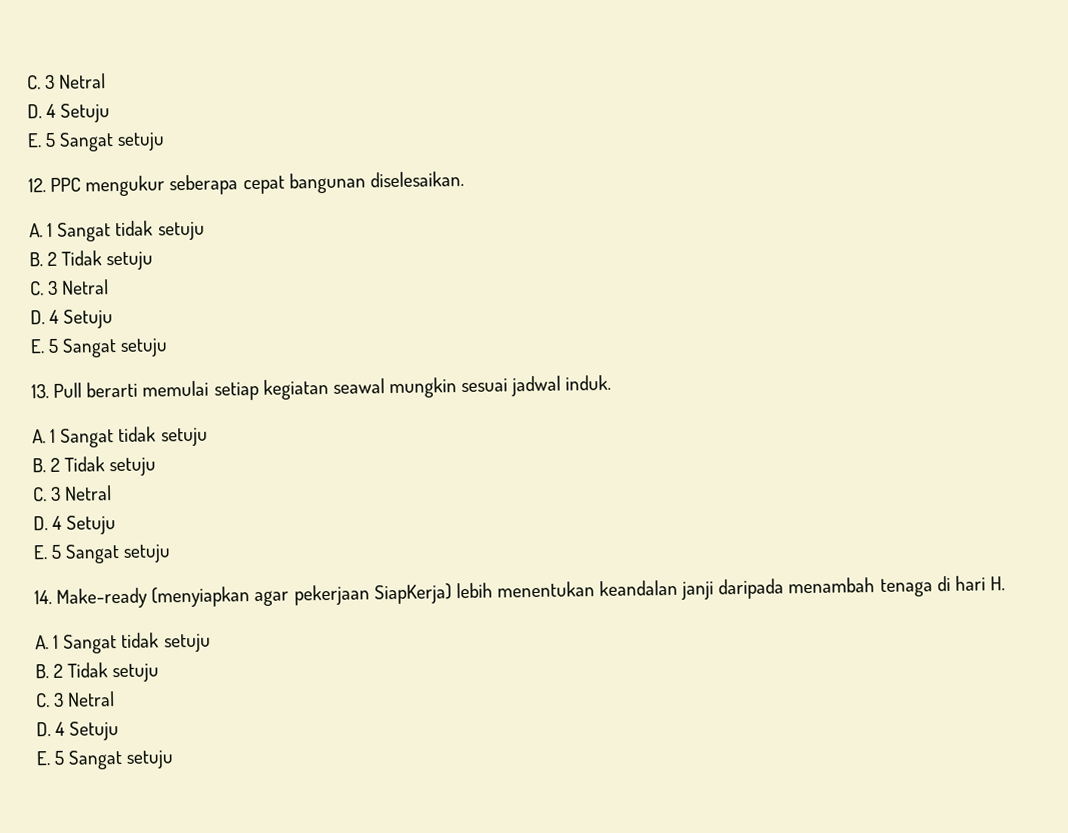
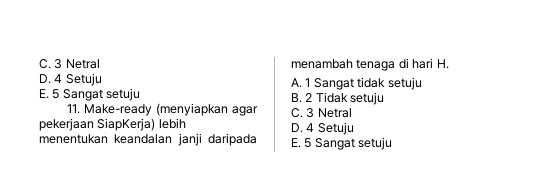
- 12. PPC mengukur seberapa cepat bangunan diselesaikan.
- A. 1 Sangat tidak setuju
- B. 2 Tidak setuju
- C. 3 Netral
- D. 4 Setuju
- E. 5 Sangat setuju
- 13. Pull berarti memulai setiap kegiatan seawal mungkin sesuai jadwal induk.
- A. 1 Sangat tidak setuju
- B. 2 Tidak setuju
- C. 3 Netral
- D. 4 Setuju
- E. 5 Sangat setuju
- 14. Make-ready (menyiapkan agar pekerjaan SiapKerja) lebih menentukan keandalan janji daripada menambah tenaga di hari H.
+ 11. Make-ready (menyiapkan agar pekerjaan SiapKerja) lebih menentukan keandalan janji daripada menambah tenaga di hari H.

